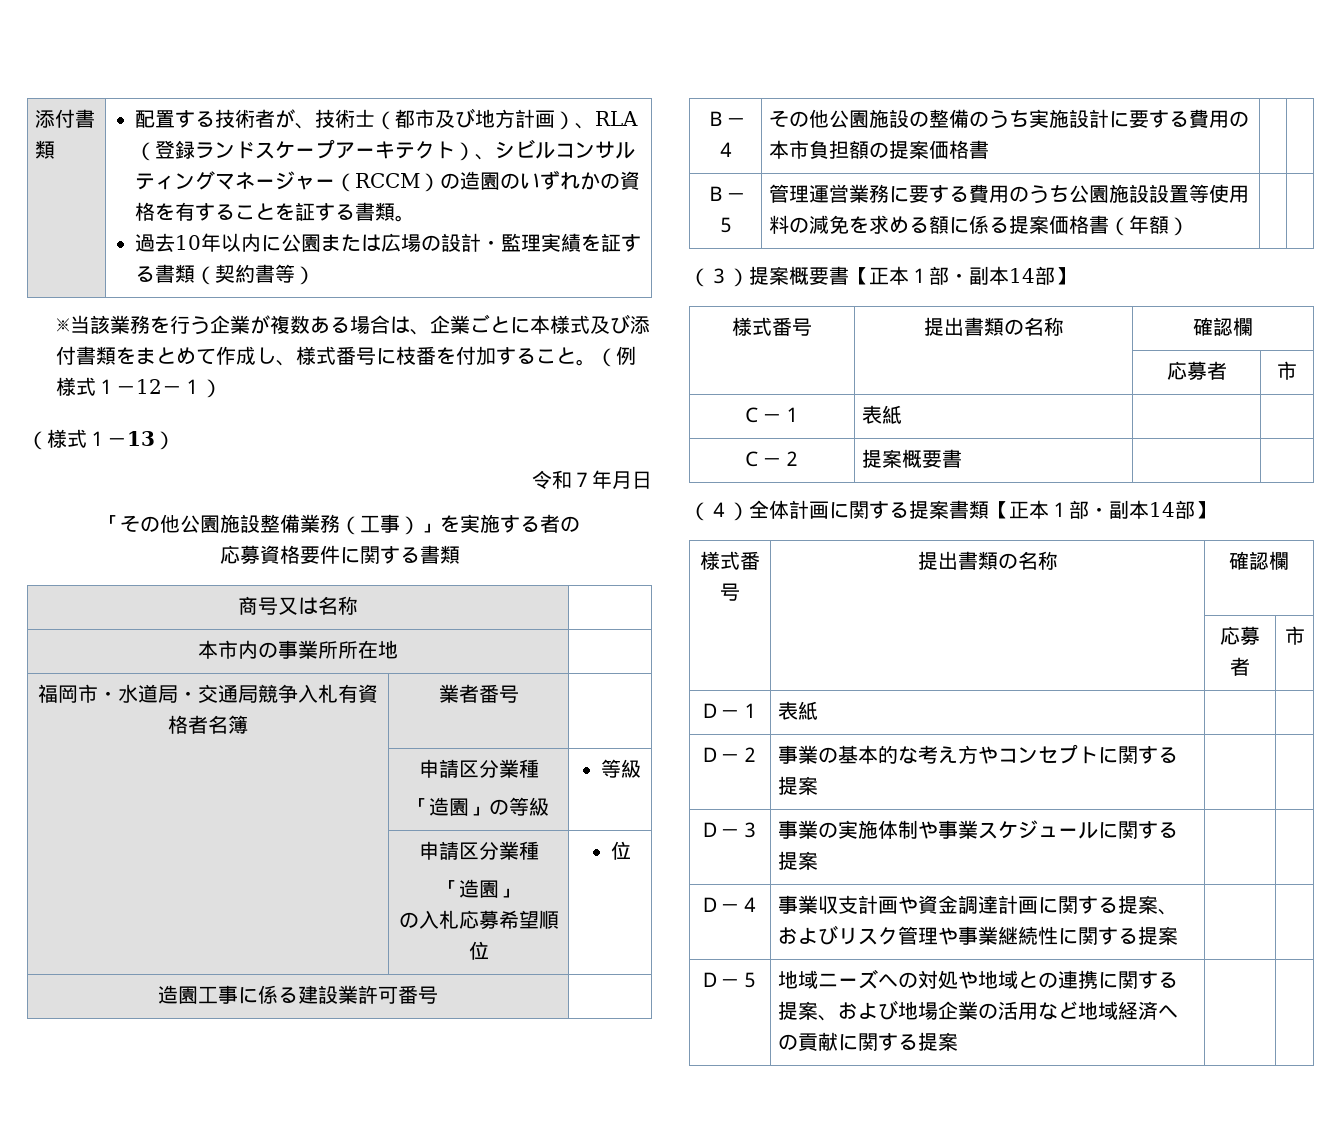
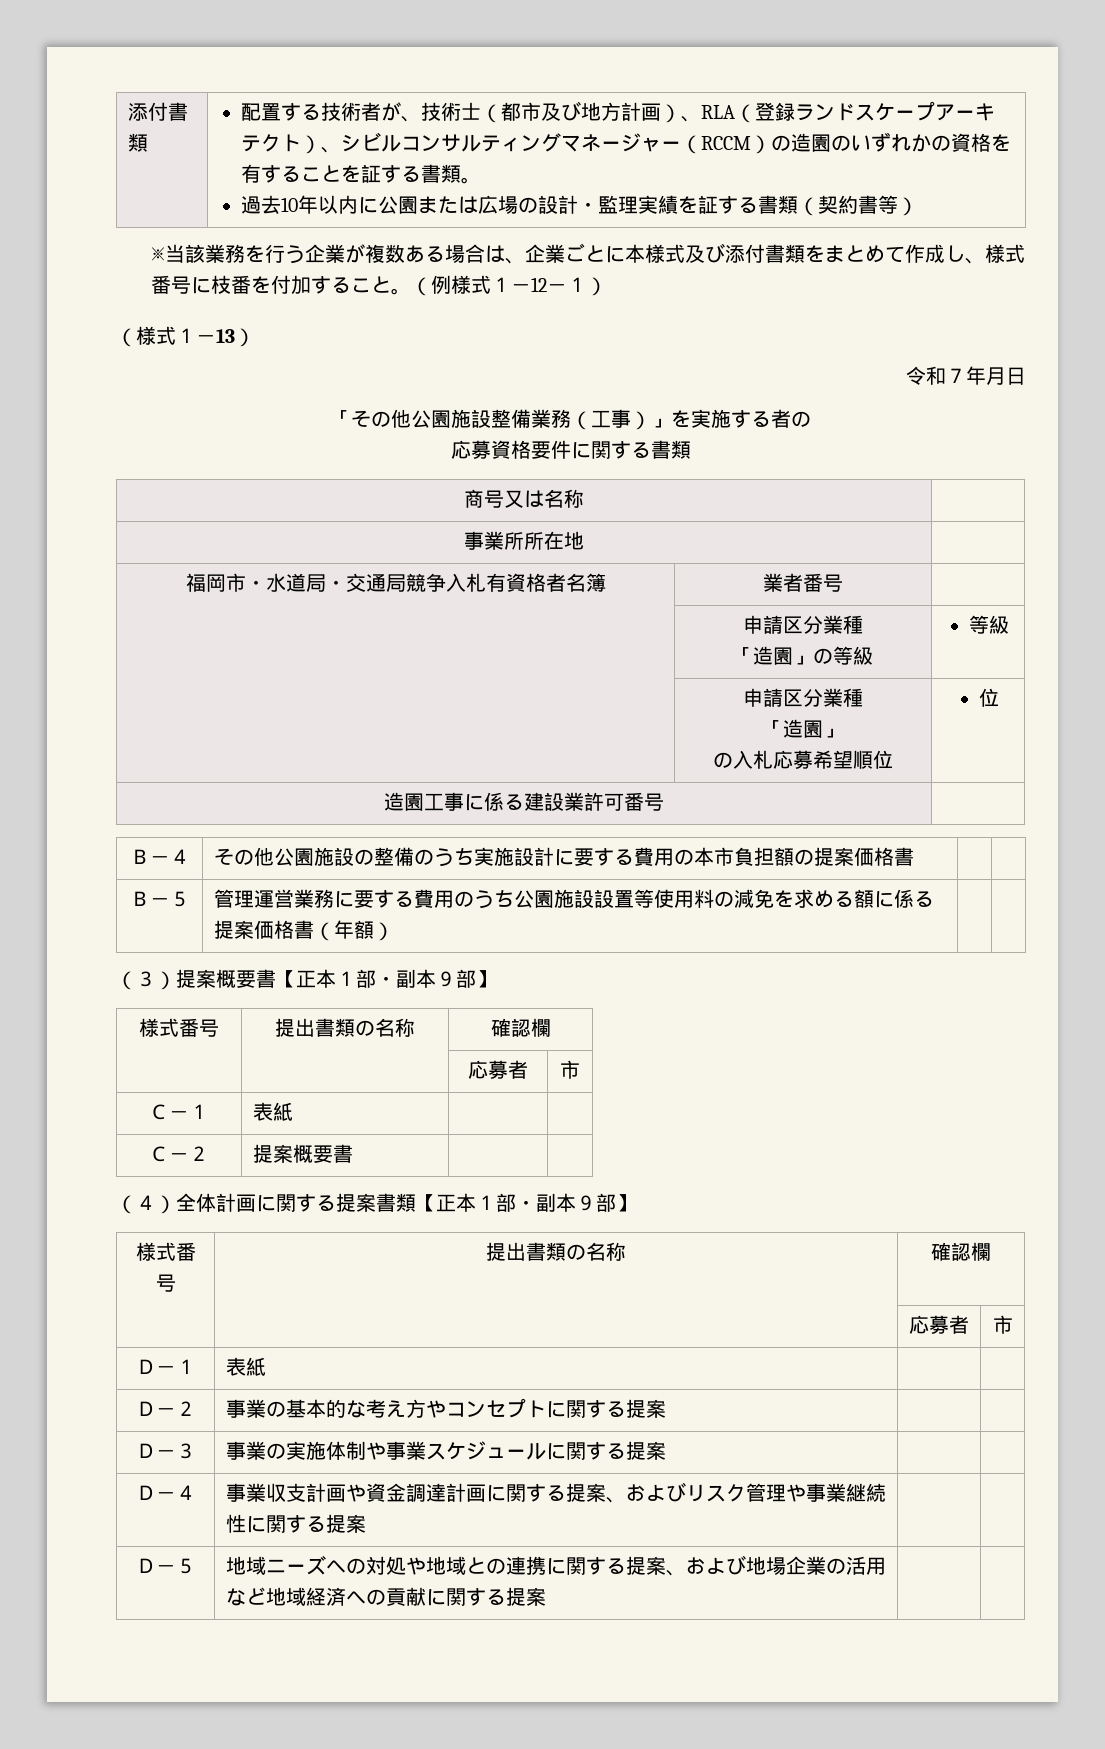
- 本市内の事業所所在地 |
+ 事業所所在地 |
- （３）提案概要書【正本１部・副本14部】
+ （３）提案概要書【正本１部・副本９部】
- （４）全体計画に関する提案書類【正本１部・副本14部】
+ （４）全体計画に関する提案書類【正本１部・副本９部】

